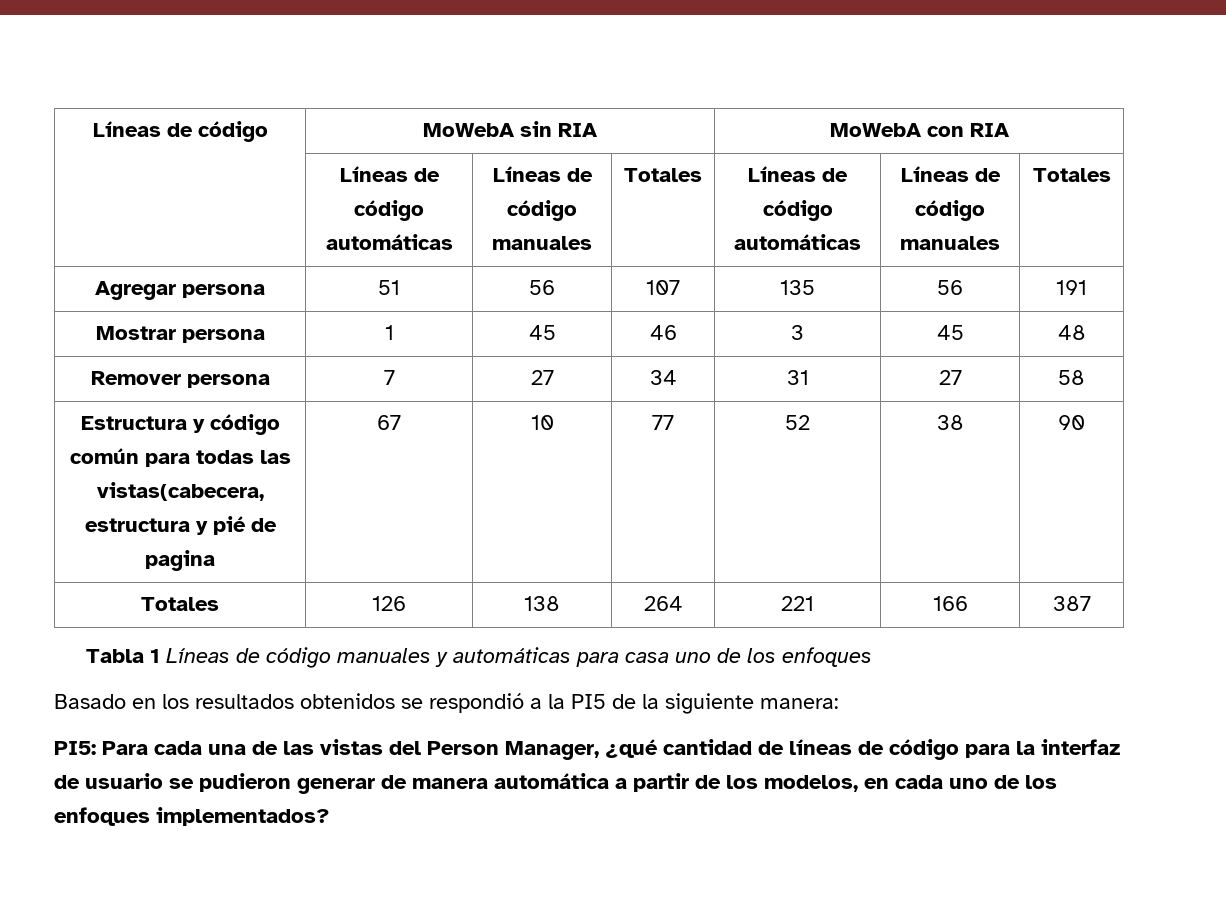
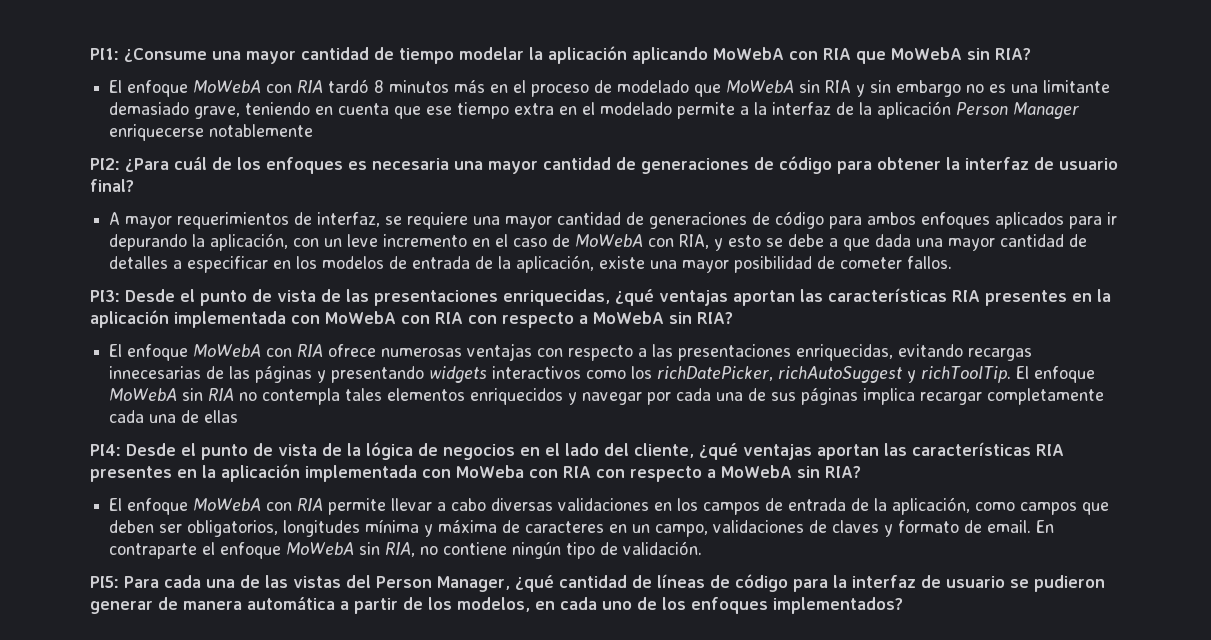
- Líneas de código | MoWebA sin RIA | MoWebA con RIA
- | Líneas de código automáticas | Líneas de código manuales | Totales | Líneas de código automáticas | Líneas de código manuales | Totales
- Agregar persona | 51 | 56 | 107 | 135 | 56 | 191
- Mostrar persona | 1 | 45 | 46 | 3 | 45 | 48
- Remover persona | 7 | 27 | 34 | 31 | 27 | 58
- Estructura y código común para todas las vistas(cabecera, estructura y pié de pagina | 67 | 10 | 77 | 52 | 38 | 90
- Totales | 126 | 138 | 264 | 221 | 166 | 387
- Tabla 1 Líneas de código manuales y automáticas para casa uno de los enfoques
- Basado en los resultados obtenidos se respondió a la PI5 de la siguiente manera:
+ PI1: ¿Consume una mayor cantidad de tiempo modelar la aplicación aplicando MoWebA con RIA que MoWebA sin RIA?
+ El enfoque MoWebA con RIA tardó 8 minutos más en el proceso de modelado que MoWebA sin RIA y sin embargo no es una limitante demasiado grave, teniendo en cuenta que ese tiempo extra en el modelado permite a la interfaz de la aplicación Person Manager enriquecerse notablemente
+ PI2: ¿Para cuál de los enfoques es necesaria una mayor cantidad de generaciones de código para obtener la interfaz de usuario final?
+ A mayor requerimientos de interfaz, se requiere una mayor cantidad de generaciones de código para ambos enfoques aplicados para ir depurando la aplicación, con un leve incremento en el caso de MoWebA con RIA, y esto se debe a que dada una mayor cantidad de detalles a especificar en los modelos de entrada de la aplicación, existe una mayor posibilidad de cometer fallos.
+ PI3: Desde el punto de vista de las presentaciones enriquecidas, ¿qué ventajas aportan las características RIA presentes en la aplicación implementada con MoWebA con RIA con respecto a MoWebA sin RIA?
+ El enfoque MoWebA con RIA ofrece numerosas ventajas con respecto a las presentaciones enriquecidas, evitando recargas innecesarias de las páginas y presentando widgets interactivos como los richDatePicker, richAutoSuggest y richToolTip. El enfoque MoWebA sin RIA no contempla tales elementos enriquecidos y navegar por cada una de sus páginas implica recargar completamente cada una de ellas
+ PI4: Desde el punto de vista de la lógica de negocios en el lado del cliente, ¿qué ventajas aportan las características RIA presentes en la aplicación implementada con MoWeba con RIA con respecto a MoWebA sin RIA?
+ El enfoque MoWebA con RIA permite llevar a cabo diversas validaciones en los campos de entrada de la aplicación, como campos que deben ser obligatorios, longitudes mínima y máxima de caracteres en un campo, validaciones de claves y formato de email. En contraparte el enfoque MoWebA sin RIA, no contiene ningún tipo de validación.

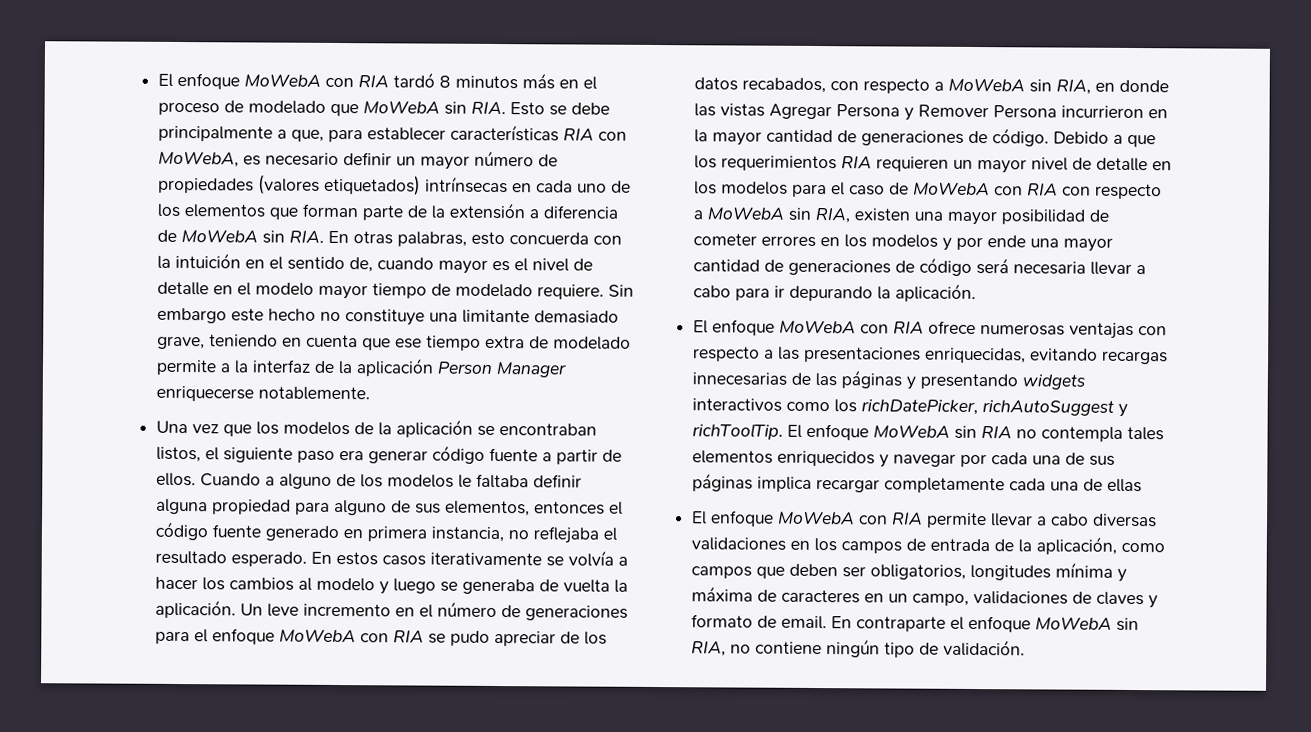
- PI1: ¿Consume una mayor cantidad de tiempo modelar la aplicación aplicando MoWebA con RIA que MoWebA sin RIA?
- El enfoque MoWebA con RIA tardó 8 minutos más en el proceso de modelado que MoWebA sin RIA y sin embargo no es una limitante demasiado grave, teniendo en cuenta que ese tiempo extra en el modelado permite a la interfaz de la aplicación Person Manager enriquecerse notablemente
- PI2: ¿Para cuál de los enfoques es necesaria una mayor cantidad de generaciones de código para obtener la interfaz de usuario final?
- A mayor requerimientos de interfaz, se requiere una mayor cantidad de generaciones de código para ambos enfoques aplicados para ir depurando la aplicación, con un leve incremento en el caso de MoWebA con RIA, y esto se debe a que dada una mayor cantidad de detalles a especificar en los modelos de entrada de la aplicación, existe una mayor posibilidad de cometer fallos.
- PI3: Desde el punto de vista de las presentaciones enriquecidas, ¿qué ventajas aportan las características RIA presentes en la aplicación implementada con MoWebA con RIA con respecto a MoWebA sin RIA?
+ El enfoque MoWebA con RIA tardó 8 minutos más en el proceso de modelado que MoWebA sin RIA. Esto se debe principalmente a que, para establecer características RIA con MoWebA, es necesario definir un mayor número de propiedades (valores etiquetados) intrínsecas en cada uno de los elementos que forman parte de la extensión a diferencia de MoWebA sin RIA. En otras palabras, esto concuerda con la intuición en el sentido de, cuando mayor es el nivel de detalle en el modelo mayor tiempo de modelado requiere. Sin embargo este hecho no constituye una limitante demasiado grave, teniendo en cuenta que ese tiempo extra de modelado permite a la interfaz de la aplicación Person Manager enriquecerse notablemente.
+ Una vez que los modelos de la aplicación se encontraban listos, el siguiente paso era generar código fuente a partir de ellos. Cuando a alguno de los modelos le faltaba definir alguna propiedad para alguno de sus elementos, entonces el código fuente generado en primera instancia, no reflejaba el resultado esperado. En estos casos iterativamente se volvía a hacer los cambios al modelo y luego se generaba de vuelta la aplicación. Un leve incremento en el número de generaciones para el enfoque MoWebA con RIA se pudo apreciar de los datos recabados, con respecto a MoWebA sin RIA, en donde las vistas Agregar Persona y Remover Persona incurrieron en la mayor cantidad de generaciones de código. Debido a que los requerimientos RIA requieren un mayor nivel de detalle en los modelos para el caso de MoWebA con RIA con respecto a MoWebA sin RIA, existen una mayor posibilidad de cometer errores en los modelos y por ende una mayor cantidad de generaciones de código será necesaria llevar a cabo para ir depurando la aplicación.
- PI4: Desde el punto de vista de la lógica de negocios en el lado del cliente, ¿qué ventajas aportan las características RIA presentes en la aplicación implementada con MoWeba con RIA con respecto a MoWebA sin RIA?
- PI5: Para cada una de las vistas del Person Manager, ¿qué cantidad de líneas de código para la interfaz de usuario se pudieron generar de manera automática a partir de los modelos, en cada uno de los enfoques implementados?

